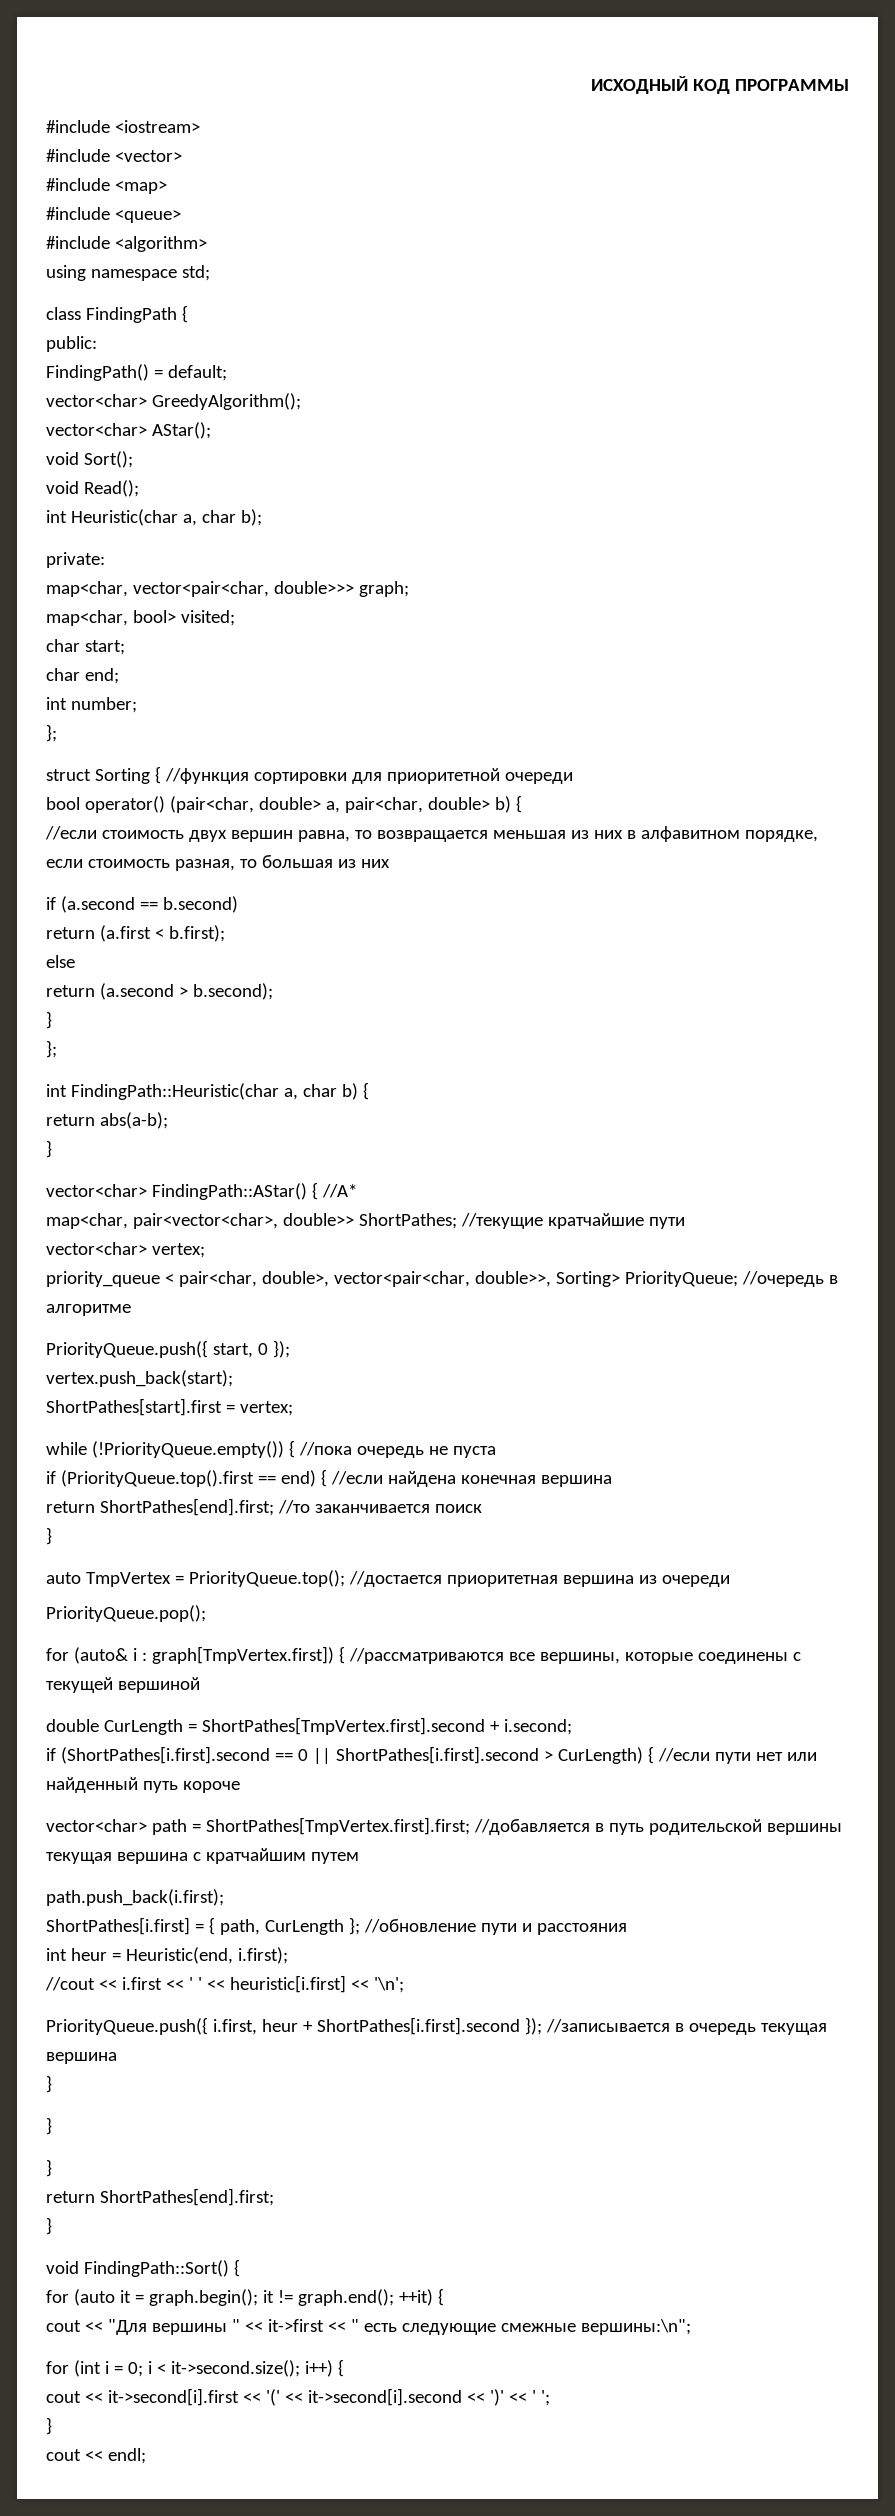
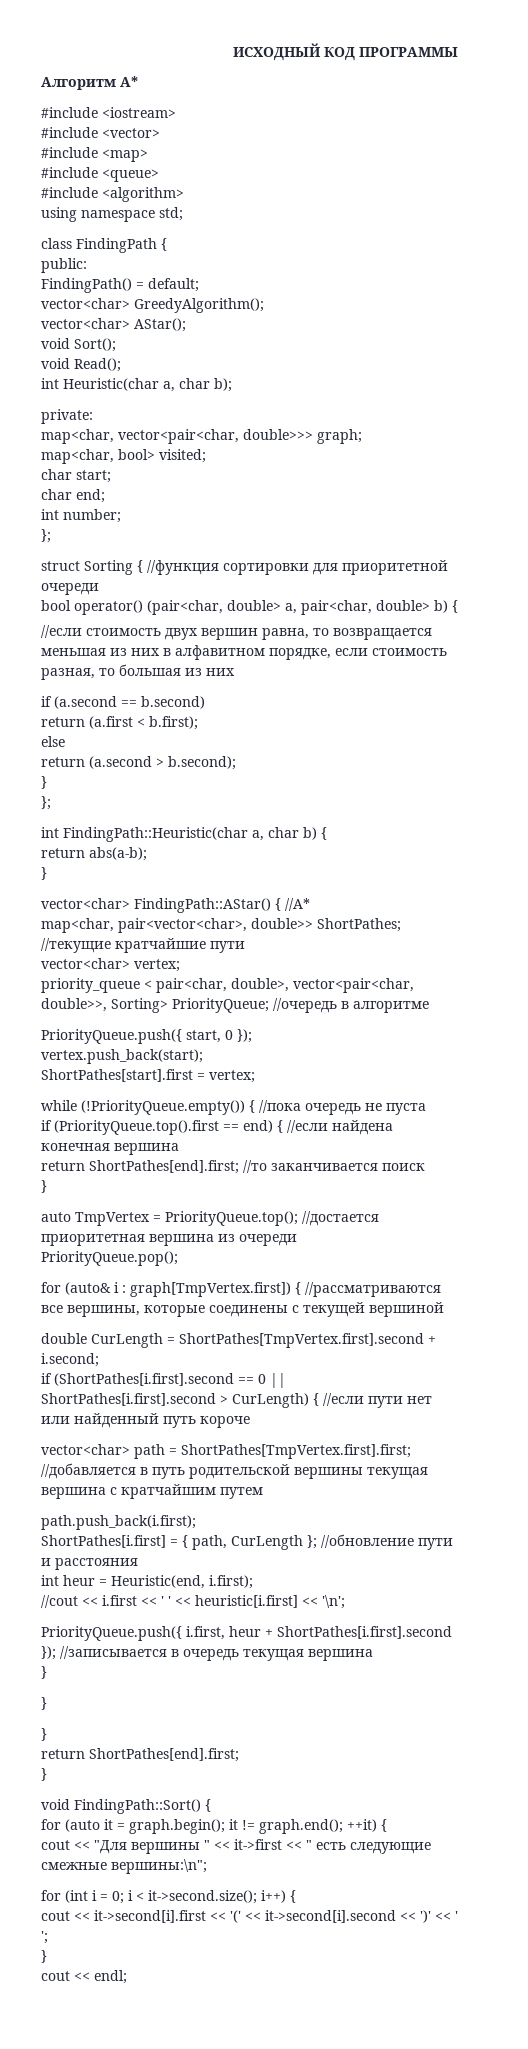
+ Алгоритм А*

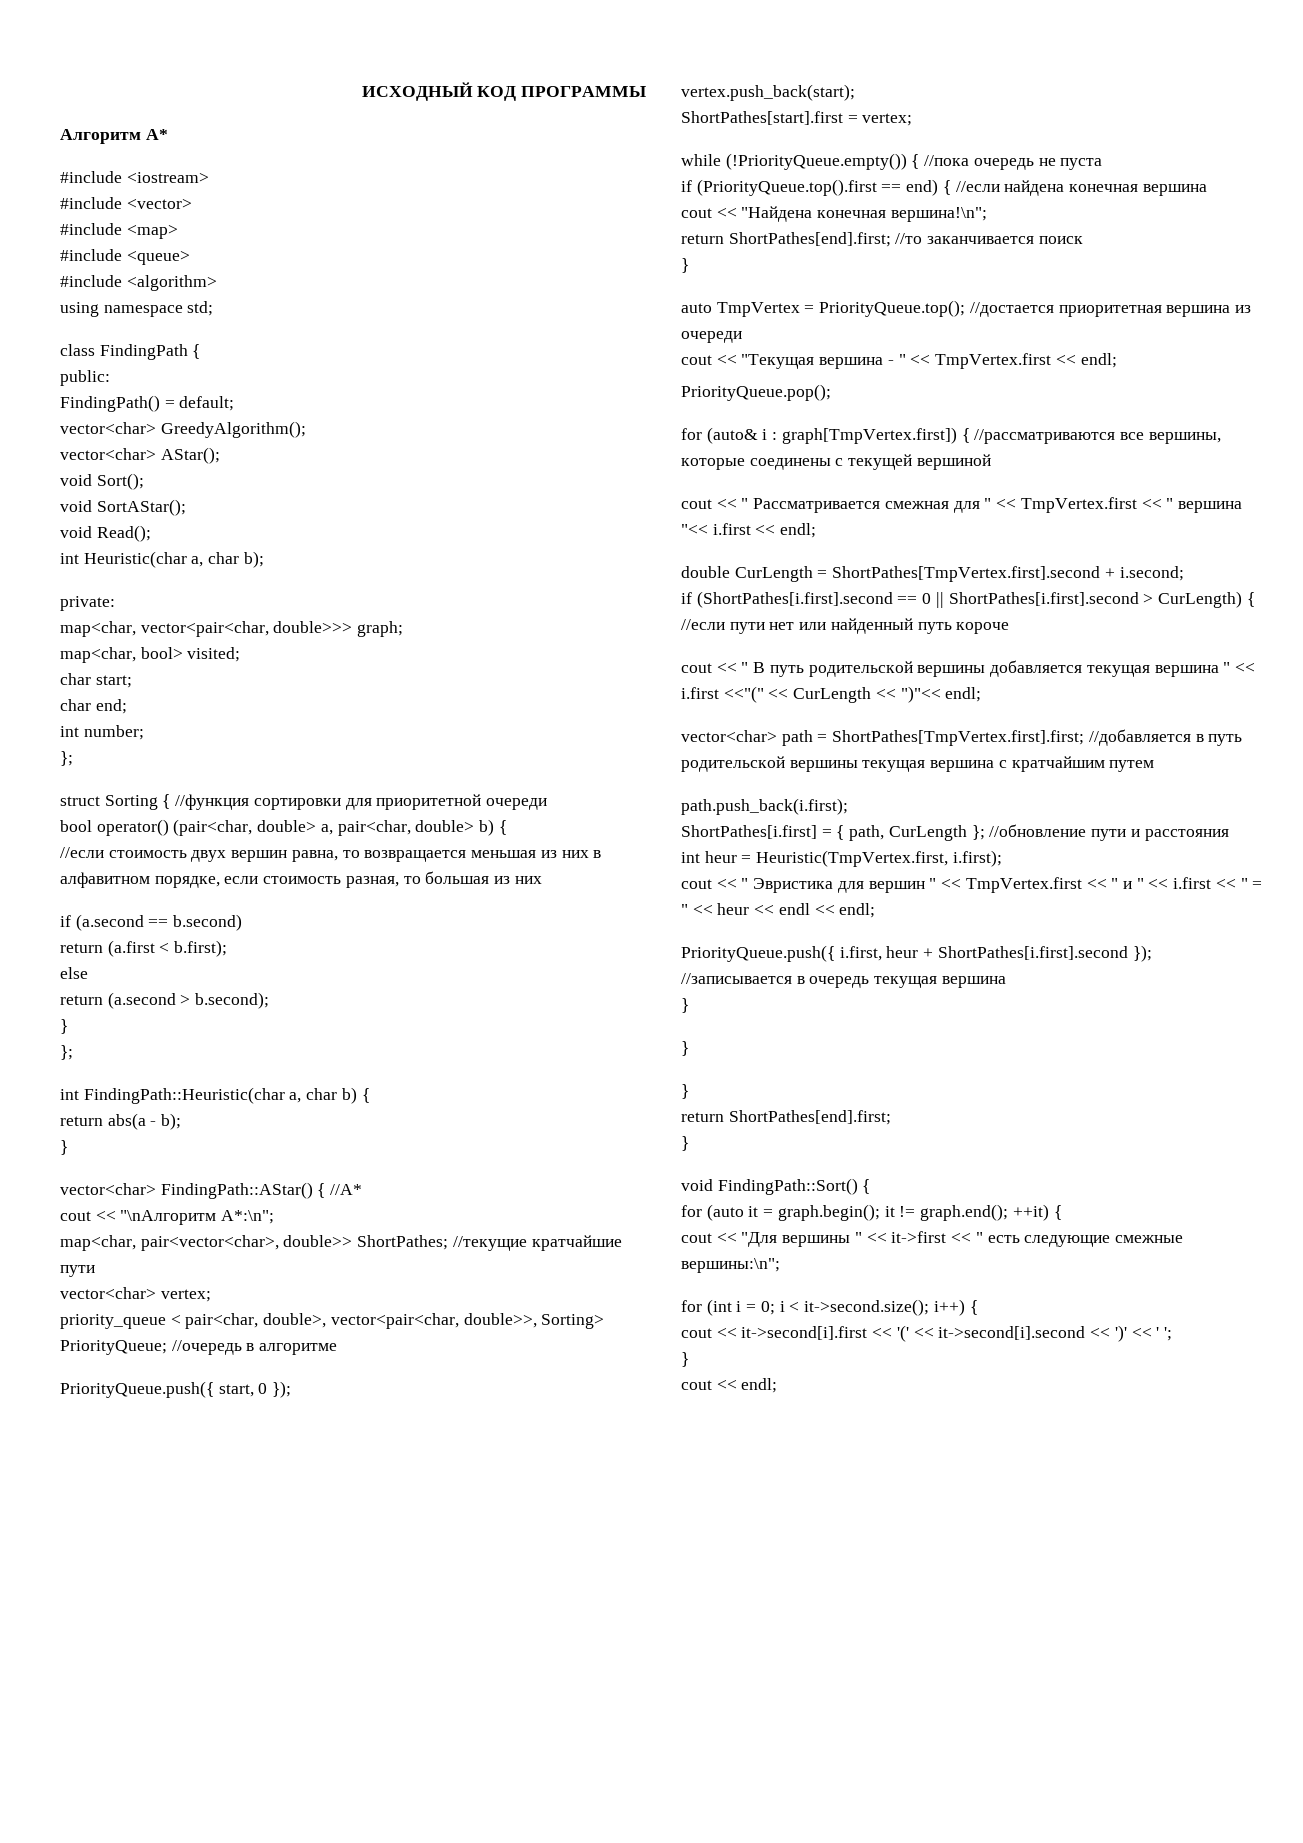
+ void SortAStar();
- return abs(a-b);
+ return abs(a - b);
+ cout << "\nАлгоритм А*:\n";
+ cout << "Найдена конечная вершина!\n";
+ cout << "Текущая вершина - " << TmpVertex.first << endl;
+ cout << " Рассматривается смежная для " << TmpVertex.first << " вершина "<< i.first << endl;
+ cout << " В путь родительской вершины добавляется текущая вершина " << i.first <<"(" << CurLength << ")"<< endl;
- int heur = Heuristic(end, i.first);
+ int heur = Heuristic(TmpVertex.first, i.first);
- //cout << i.first << ' ' << heuristic[i.first] << '\n';
+ cout << " Эвристика для вершин " << TmpVertex.first << " и " << i.first << " = " << heur << endl << endl;

